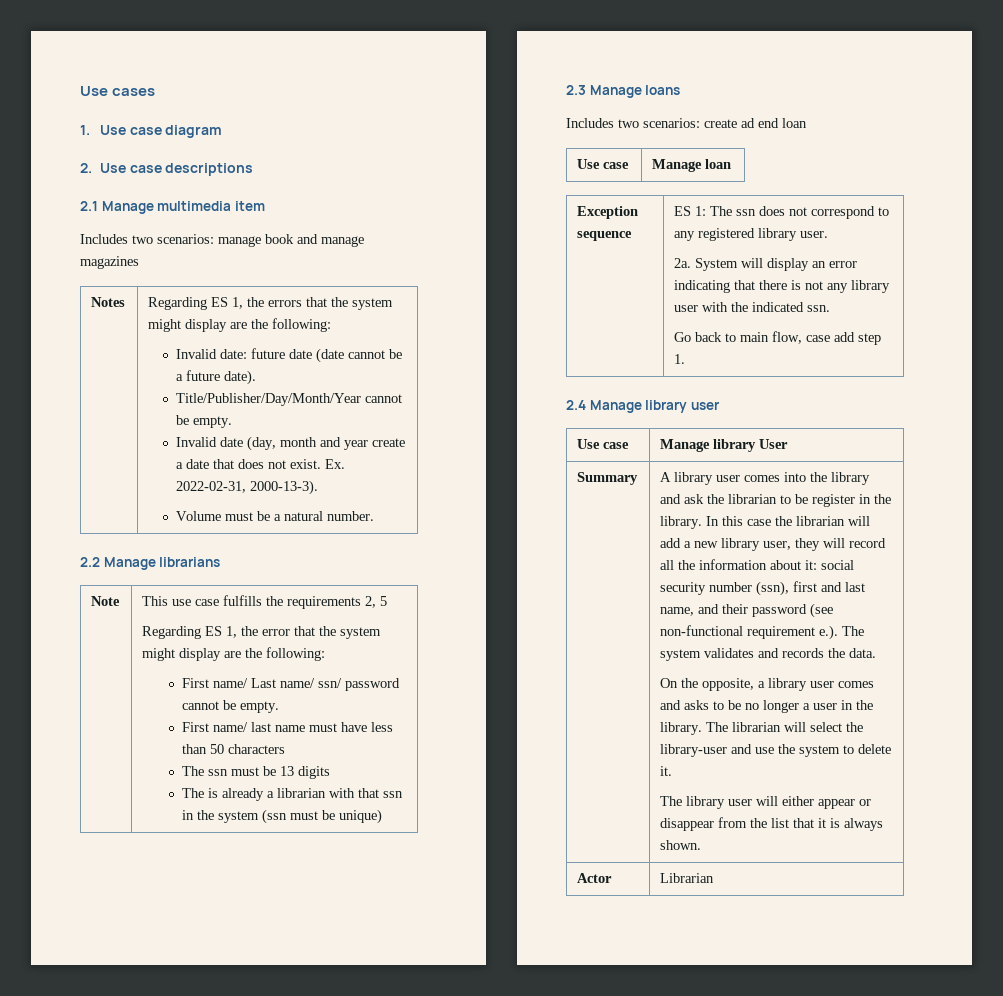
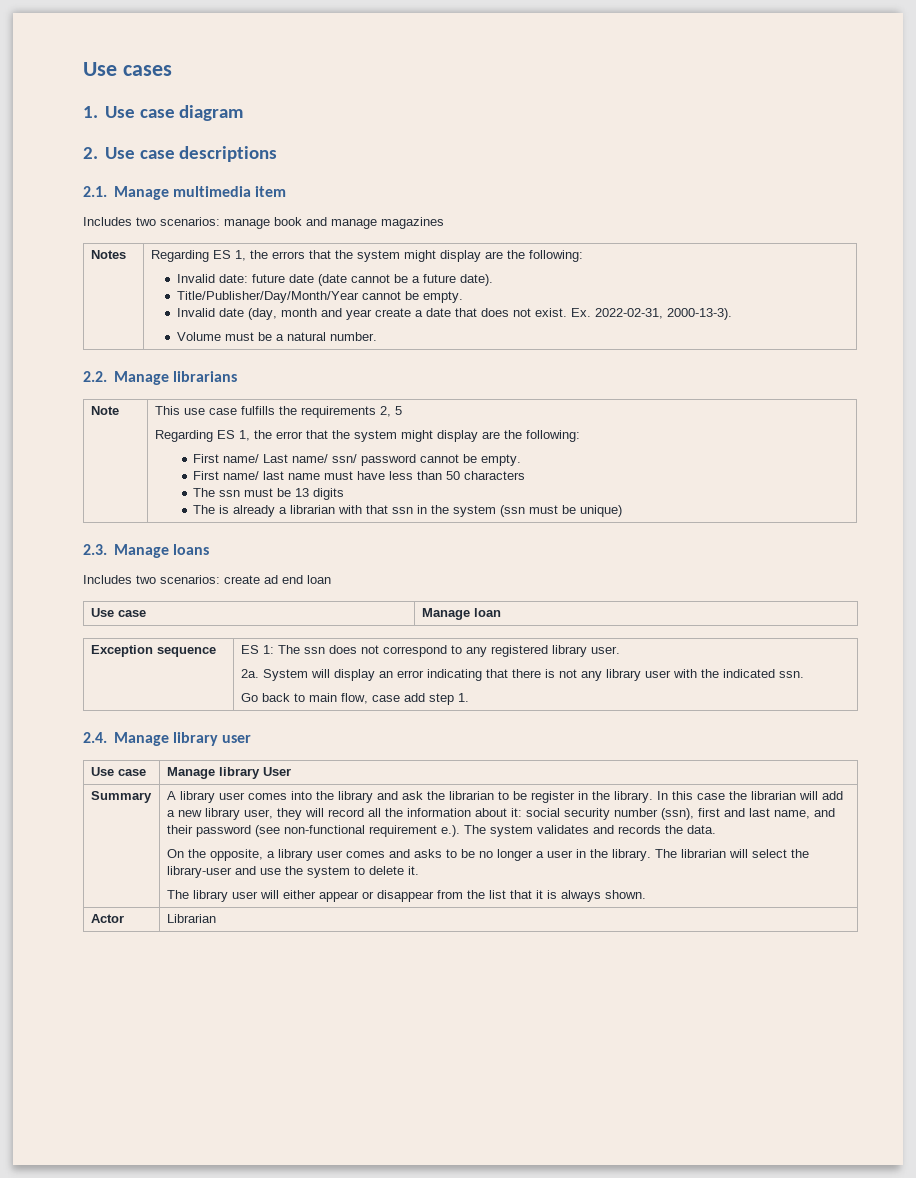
- 2.1 Manage multimedia item
+ 2.1. Manage multimedia item
- 2.2 Manage librarians
+ 2.2. Manage librarians
- 2.3 Manage loans
+ 2.3. Manage loans
- 2.4 Manage library user
+ 2.4. Manage library user

